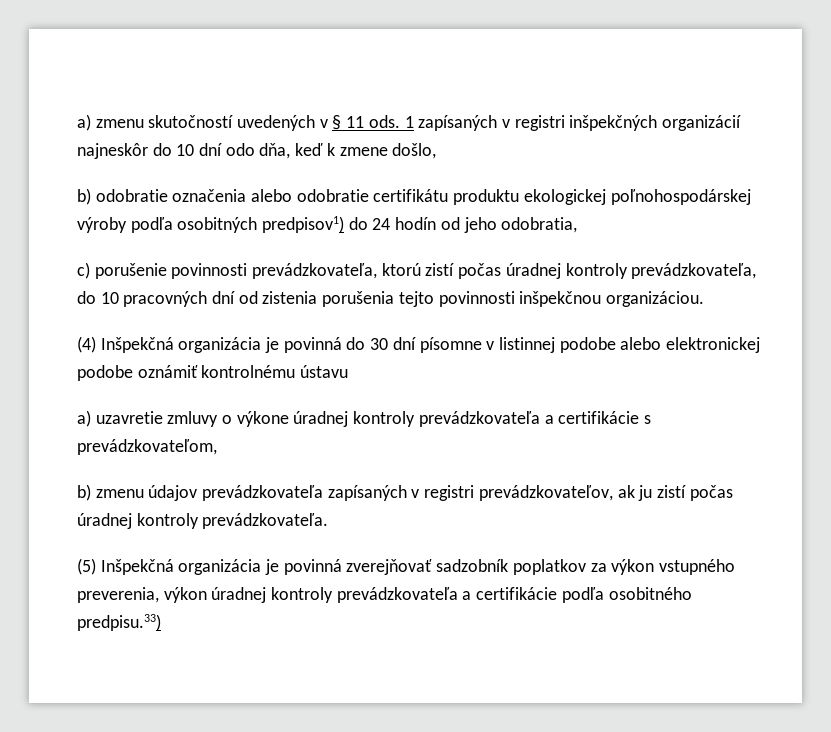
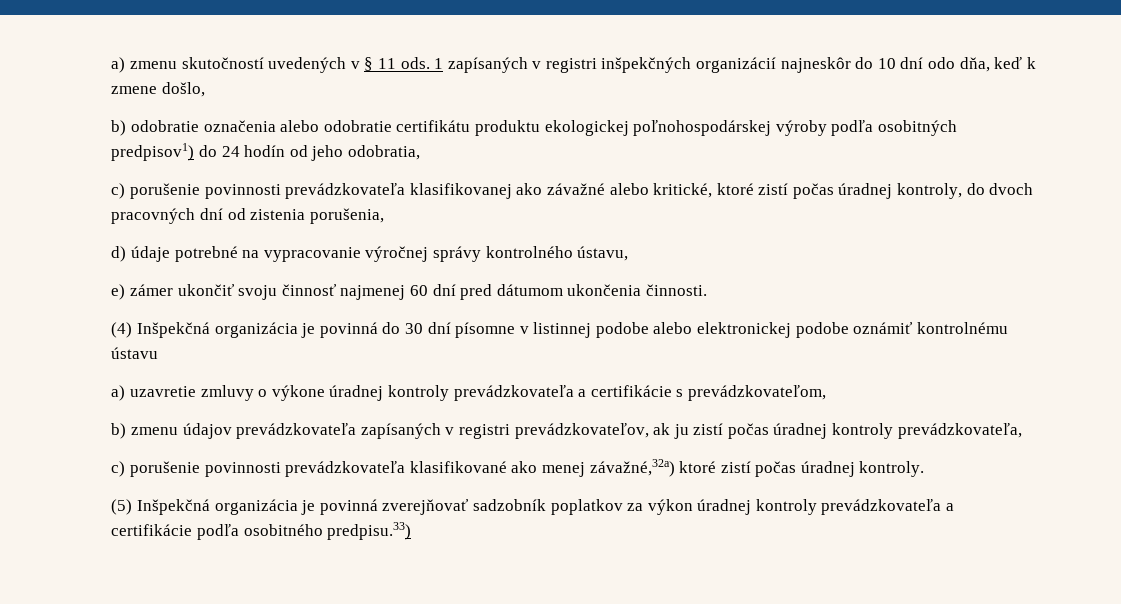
- c) porušenie povinnosti prevádzkovateľa, ktorú zistí počas úradnej kontroly prevádzkovateľa, do 10 pracovných dní od zistenia porušenia tejto povinnosti inšpekčnou organizáciou.
+ c) porušenie povinnosti prevádzkovateľa klasifikovanej ako závažné alebo kritické, ktoré zistí počas úradnej kontroly, do dvoch pracovných dní od zistenia porušenia,
+ d) údaje potrebné na vypracovanie výročnej správy kontrolného ústavu,
+ e) zámer ukončiť svoju činnosť najmenej 60 dní pred dátumom ukončenia činnosti.
- b) zmenu údajov prevádzkovateľa zapísaných v registri prevádzkovateľov, ak ju zistí počas úradnej kontroly prevádzkovateľa.
+ b) zmenu údajov prevádzkovateľa zapísaných v registri prevádzkovateľov, ak ju zistí počas úradnej kontroly prevádzkovateľa,
+ c) porušenie povinnosti prevádzkovateľa klasifikované ako menej závažné,32a) ktoré zistí počas úradnej kontroly.
- (5) Inšpekčná organizácia je povinná zverejňovať sadzobník poplatkov za výkon vstupného preverenia, výkon úradnej kontroly prevádzkovateľa a certifikácie podľa osobitného predpisu.33)
+ (5) Inšpekčná organizácia je povinná zverejňovať sadzobník poplatkov za výkon úradnej kontroly prevádzkovateľa a certifikácie podľa osobitného predpisu.33)

